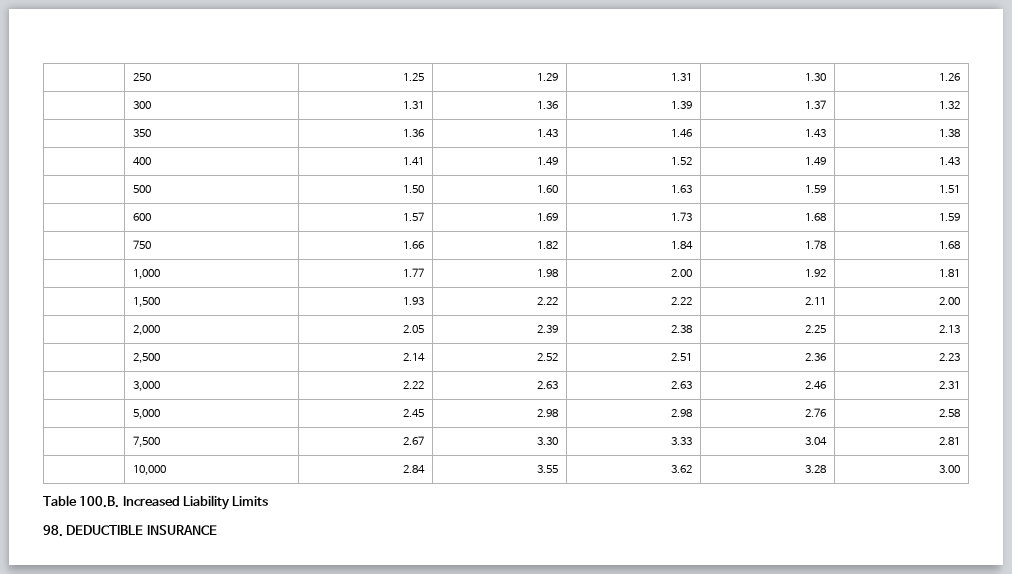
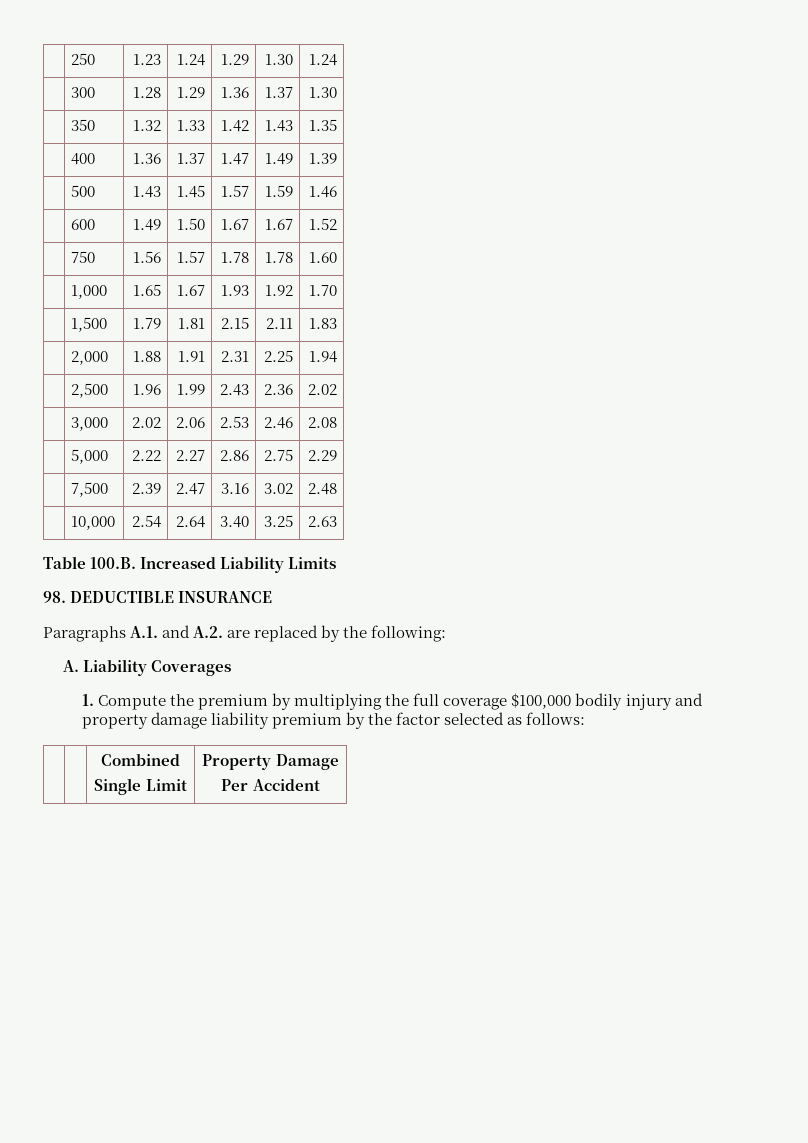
- | 250 | 1.25 | 1.29 | 1.31 | 1.30 | 1.26
+ | 250 | 1.23 | 1.24 | 1.29 | 1.30 | 1.24
- | 300 | 1.31 | 1.36 | 1.39 | 1.37 | 1.32
+ | 300 | 1.28 | 1.29 | 1.36 | 1.37 | 1.30
- | 350 | 1.36 | 1.43 | 1.46 | 1.43 | 1.38
- | 400 | 1.41 | 1.49 | 1.52 | 1.49 | 1.43
- | 500 | 1.50 | 1.60 | 1.63 | 1.59 | 1.51
+ | 350 | 1.32 | 1.33 | 1.42 | 1.43 | 1.35
+ | 400 | 1.36 | 1.37 | 1.47 | 1.49 | 1.39
+ | 500 | 1.43 | 1.45 | 1.57 | 1.59 | 1.46
- | 600 | 1.57 | 1.69 | 1.73 | 1.68 | 1.59
- | 750 | 1.66 | 1.82 | 1.84 | 1.78 | 1.68
+ | 600 | 1.49 | 1.50 | 1.67 | 1.67 | 1.52
+ | 750 | 1.56 | 1.57 | 1.78 | 1.78 | 1.60
- | 1,000 | 1.77 | 1.98 | 2.00 | 1.92 | 1.81
+ | 1,000 | 1.65 | 1.67 | 1.93 | 1.92 | 1.70
- | 1,500 | 1.93 | 2.22 | 2.22 | 2.11 | 2.00
+ | 1,500 | 1.79 | 1.81 | 2.15 | 2.11 | 1.83
- | 2,000 | 2.05 | 2.39 | 2.38 | 2.25 | 2.13
+ | 2,000 | 1.88 | 1.91 | 2.31 | 2.25 | 1.94
- | 2,500 | 2.14 | 2.52 | 2.51 | 2.36 | 2.23
+ | 2,500 | 1.96 | 1.99 | 2.43 | 2.36 | 2.02
- | 3,000 | 2.22 | 2.63 | 2.63 | 2.46 | 2.31
+ | 3,000 | 2.02 | 2.06 | 2.53 | 2.46 | 2.08
- | 5,000 | 2.45 | 2.98 | 2.98 | 2.76 | 2.58
- | 7,500 | 2.67 | 3.30 | 3.33 | 3.04 | 2.81
- | 10,000 | 2.84 | 3.55 | 3.62 | 3.28 | 3.00
+ | 5,000 | 2.22 | 2.27 | 2.86 | 2.75 | 2.29
+ | 7,500 | 2.39 | 2.47 | 3.16 | 3.02 | 2.48
+ | 10,000 | 2.54 | 2.64 | 3.40 | 3.25 | 2.63
+ Paragraphs A.1. and A.2. are replaced by the following:
+ A. Liability Coverages
+ 1. Compute the premium by multiplying the full coverage $100,000 bodily injury and property damage liability premium by the factor selected as follows:
+ | | Combined
+ Single Limit | Property Damage
+ Per Accident

